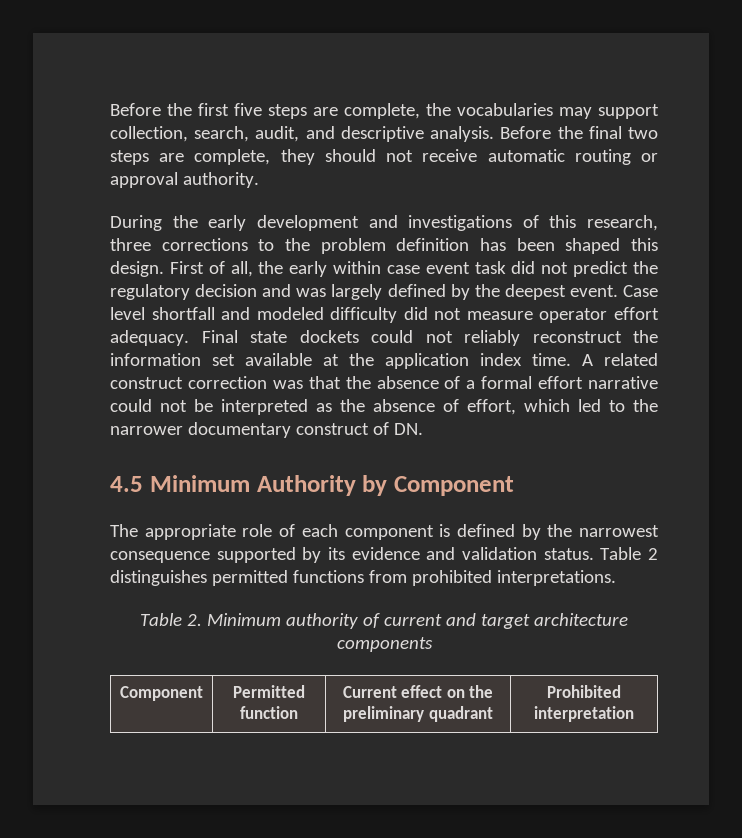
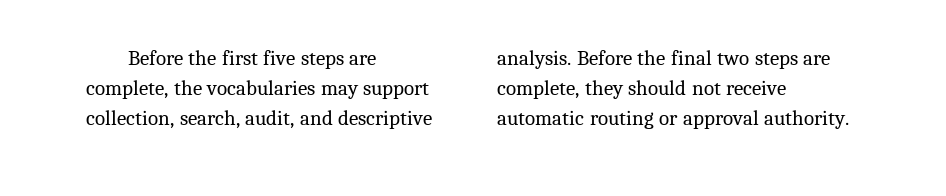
- During the early development and investigations of this research, three corrections to the problem definition has been shaped this design. First of all, the early within case event task did not predict the regulatory decision and was largely defined by the deepest event. Case level shortfall and modeled difficulty did not measure operator effort adequacy. Final state dockets could not reliably reconstruct the information set available at the application index time. A related construct correction was that the absence of a formal effort narrative could not be interpreted as the absence of effort, which led to the narrower documentary construct of DN.
- 4.5 Minimum Authority by Component
- The appropriate role of each component is defined by the narrowest consequence supported by its evidence and validation status. Table 2 distinguishes permitted functions from prohibited interpretations.
- Table 2. Minimum authority of current and target architecture components
- Component | Permitted function | Current effect on the preliminary quadrant | Prohibited interpretation

